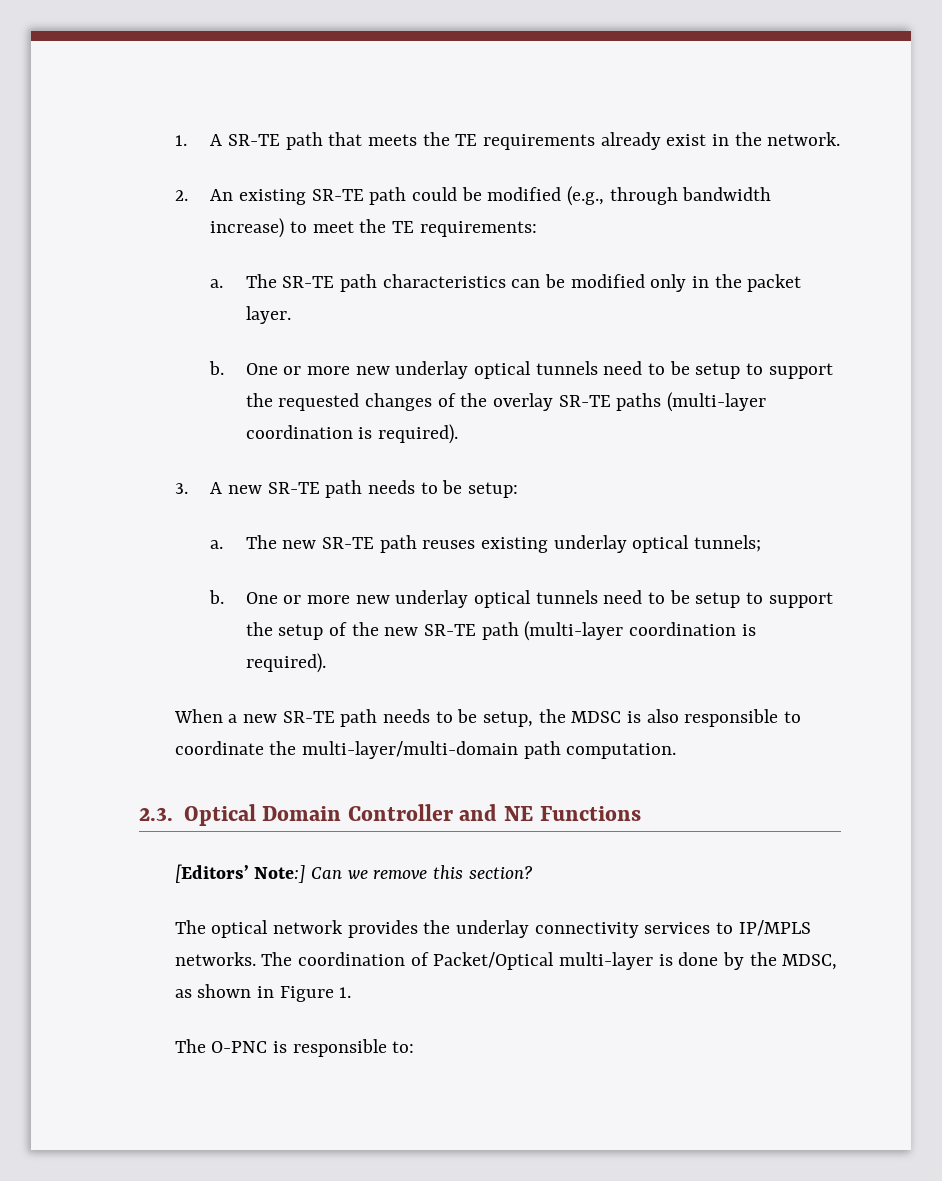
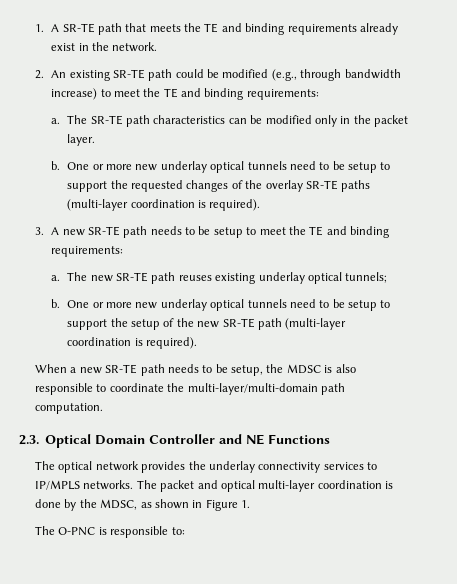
- 1. A SR-TE path that meets the TE requirements already exist in the network.
+ 1. A SR-TE path that meets the TE and binding requirements already exist in the network.
- 2. An existing SR-TE path could be modified (e.g., through bandwidth increase) to meet the TE requirements:
+ 2. An existing SR-TE path could be modified (e.g., through bandwidth increase) to meet the TE and binding requirements:
- 3. A new SR-TE path needs to be setup:
+ 3. A new SR-TE path needs to be setup to meet the TE and binding requirements:
- [Editors’ Note:] Can we remove this section?
- The coordination of Packet/Optical multi-layer is done by the MDSC, as shown in Figure 1.
+ The packet and optical multi-layer coordination is done by the MDSC, as shown in Figure 1.

